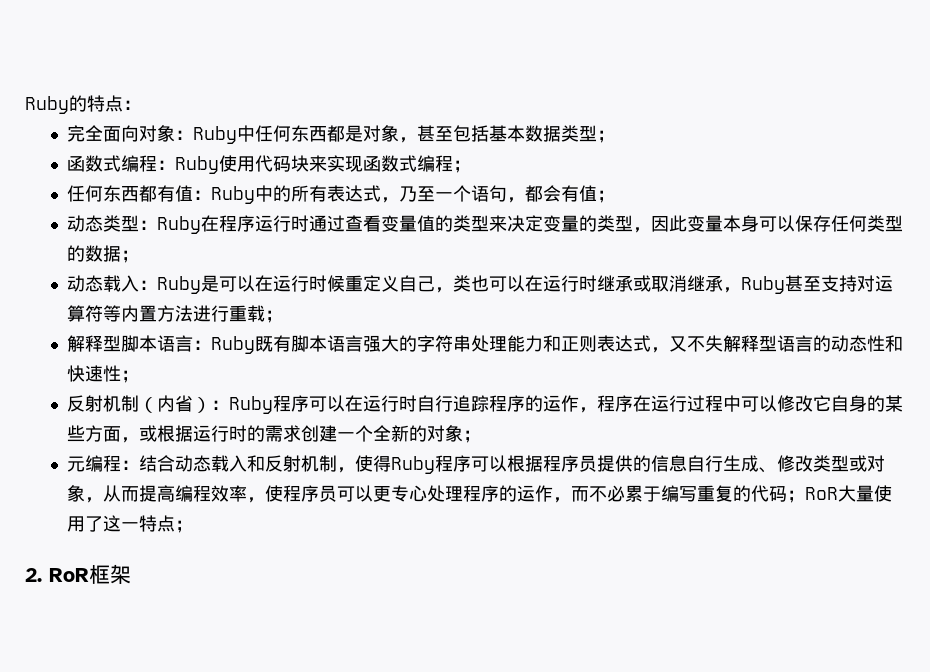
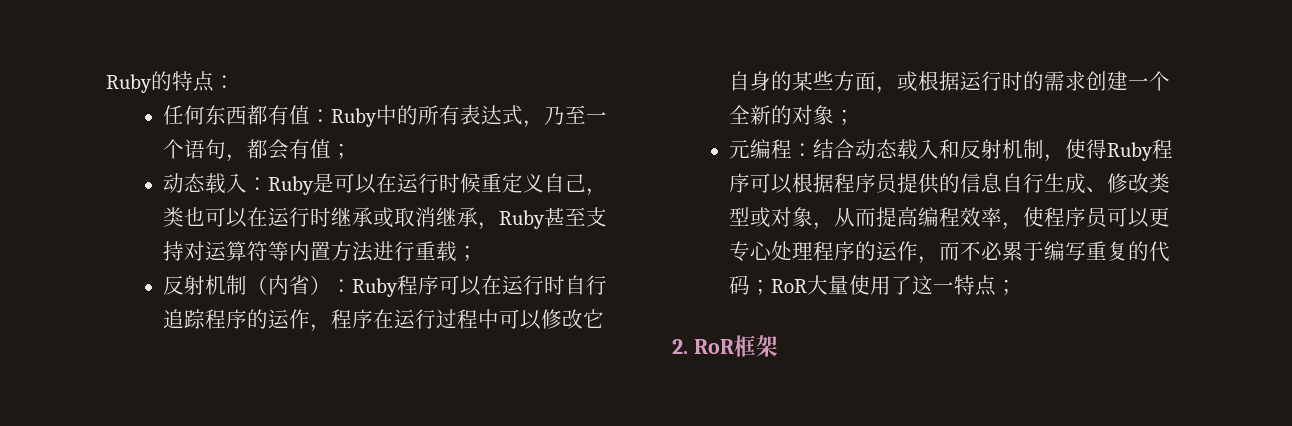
- 完全面向对象：Ruby中任何东西都是对象，甚至包括基本数据类型；
- 函数式编程：Ruby使用代码块来实现函数式编程；
- 动态类型：Ruby在程序运行时通过查看变量值的类型来决定变量的类型，因此变量本身可以保存任何类型的数据；
- 解释型脚本语言：Ruby既有脚本语言强大的字符串处理能力和正则表达式，又不失解释型语言的动态性和快速性；

